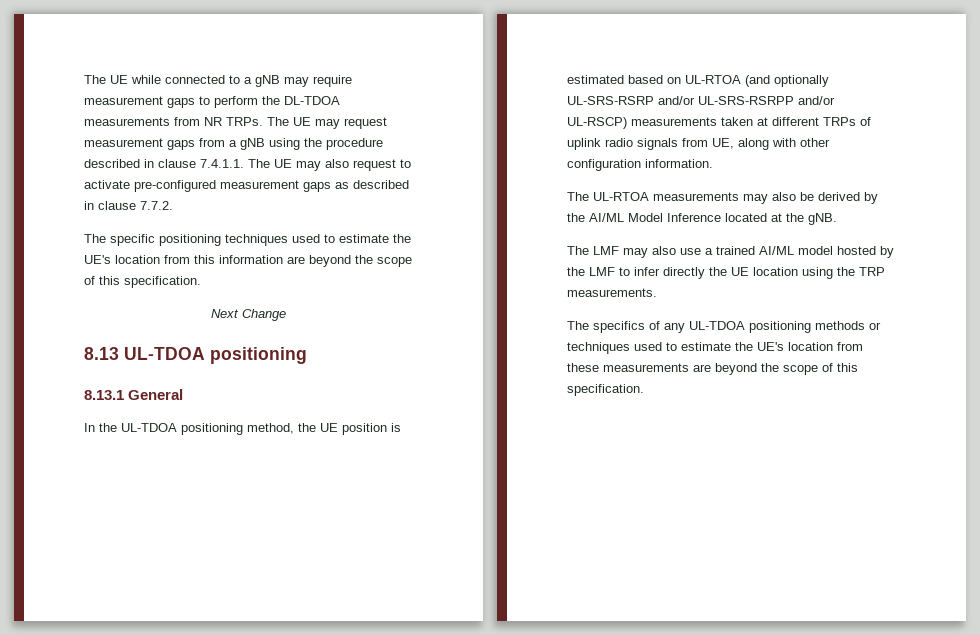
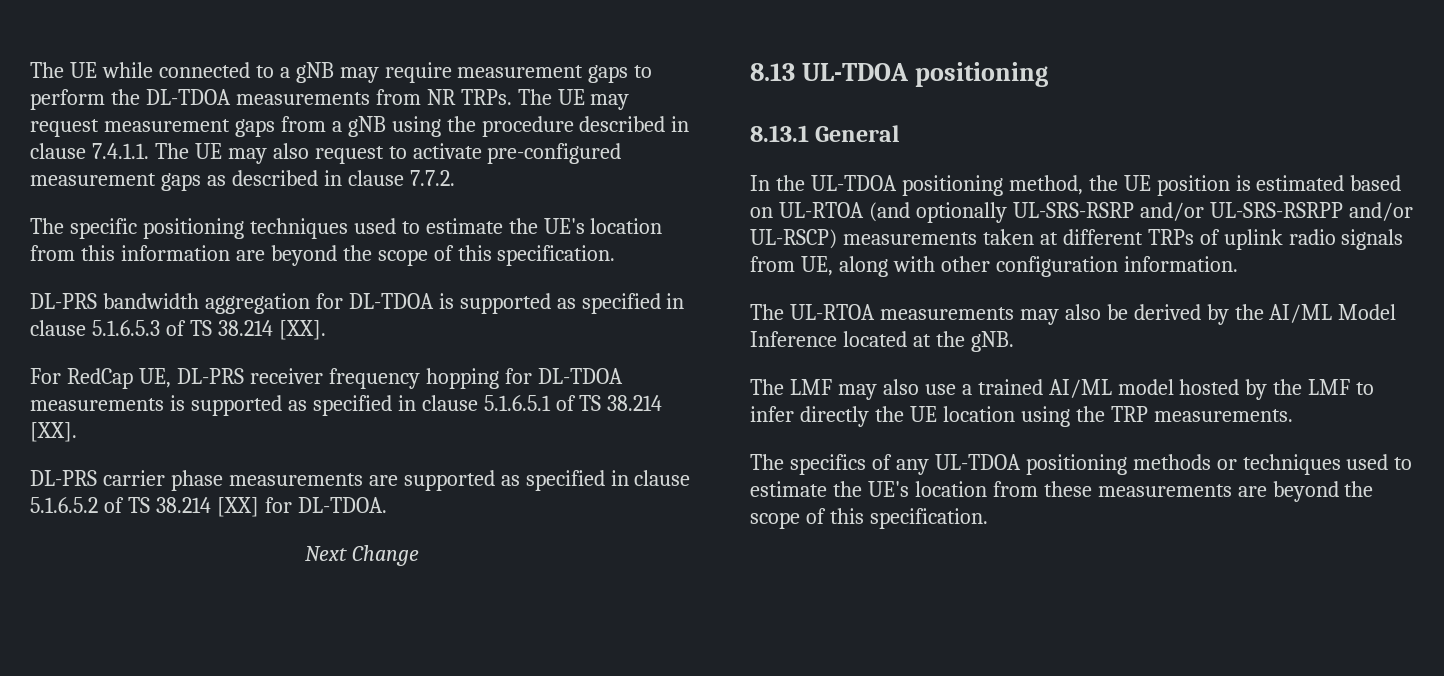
+ DL-PRS bandwidth aggregation for DL-TDOA is supported as specified in clause 5.1.6.5.3 of TS 38.214 [XX].
+ For RedCap UE, DL-PRS receiver frequency hopping for DL-TDOA measurements is supported as specified in clause 5.1.6.5.1 of TS 38.214 [XX].
+ DL-PRS carrier phase measurements are supported as specified in clause 5.1.6.5.2 of TS 38.214 [XX] for DL-TDOA.

